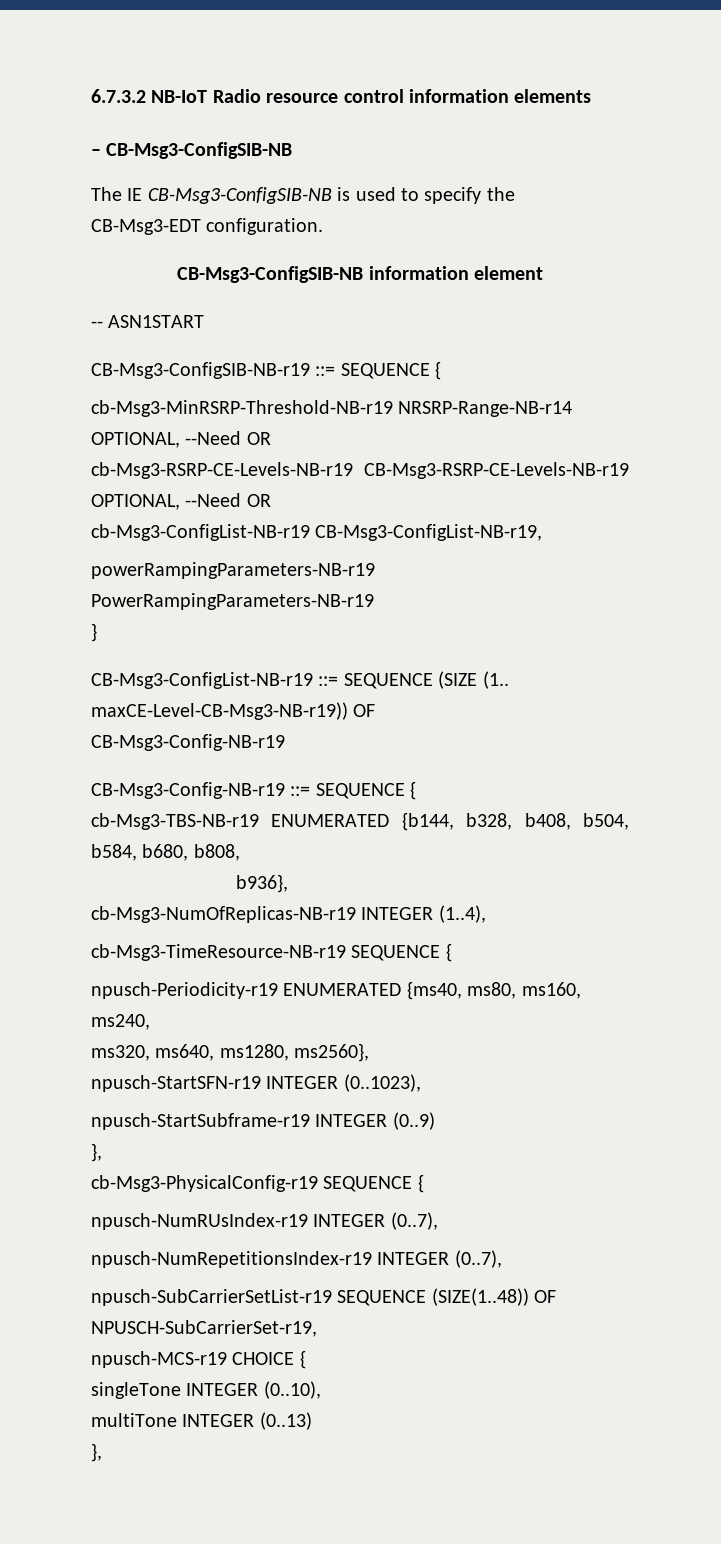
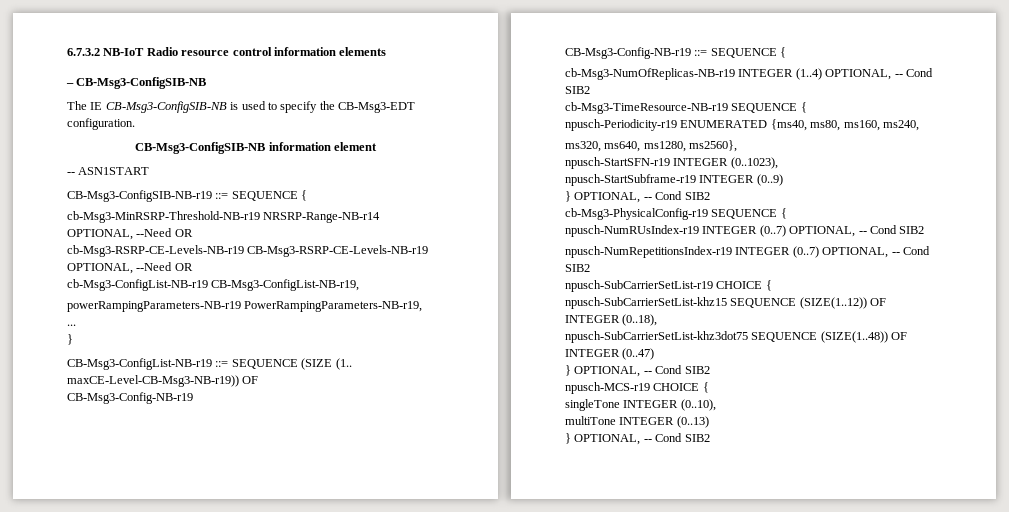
- powerRampingParameters-NB-r19 PowerRampingParameters-NB-r19
+ powerRampingParameters-NB-r19 PowerRampingParameters-NB-r19,
+ ...
- cb-Msg3-TBS-NB-r19 ENUMERATED {b144, b328, b408, b504, b584, b680, b808,
- b936},
- cb-Msg3-NumOfReplicas-NB-r19 INTEGER (1..4),
+ cb-Msg3-NumOfReplicas-NB-r19 INTEGER (1..4) OPTIONAL, -- Cond SIB2
  npusch-StartSubframe-r19 INTEGER (0..9)
- },
+ } OPTIONAL, -- Cond SIB2
- npusch-NumRUsIndex-r19 INTEGER (0..7),
- npusch-NumRepetitionsIndex-r19 INTEGER (0..7),
- npusch-SubCarrierSetList-r19 SEQUENCE (SIZE(1..48)) OF NPUSCH-SubCarrierSet-r19,
+ npusch-NumRUsIndex-r19 INTEGER (0..7) OPTIONAL, -- Cond SIB2
+ npusch-NumRepetitionsIndex-r19 INTEGER (0..7) OPTIONAL, -- Cond SIB2
+ npusch-SubCarrierSetList-r19 CHOICE {
+ npusch-SubCarrierSetList-khz15 SEQUENCE (SIZE(1..12)) OF INTEGER (0..18),
+ npusch-SubCarrierSetList-khz3dot75 SEQUENCE (SIZE(1..48)) OF INTEGER (0..47)
+ } OPTIONAL, -- Cond SIB2
  multiTone INTEGER (0..13)
- },
+ } OPTIONAL, -- Cond SIB2

